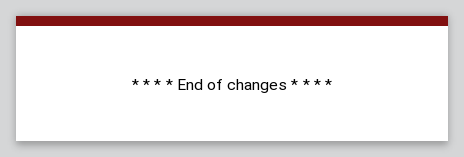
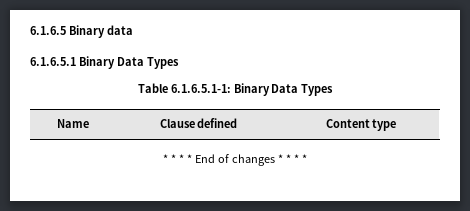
+ 6.1.6.5 Binary data
+ 6.1.6.5.1 Binary Data Types
+ Table 6.1.6.5.1-1: Binary Data Types
+ Name | Clause defined | Content type

